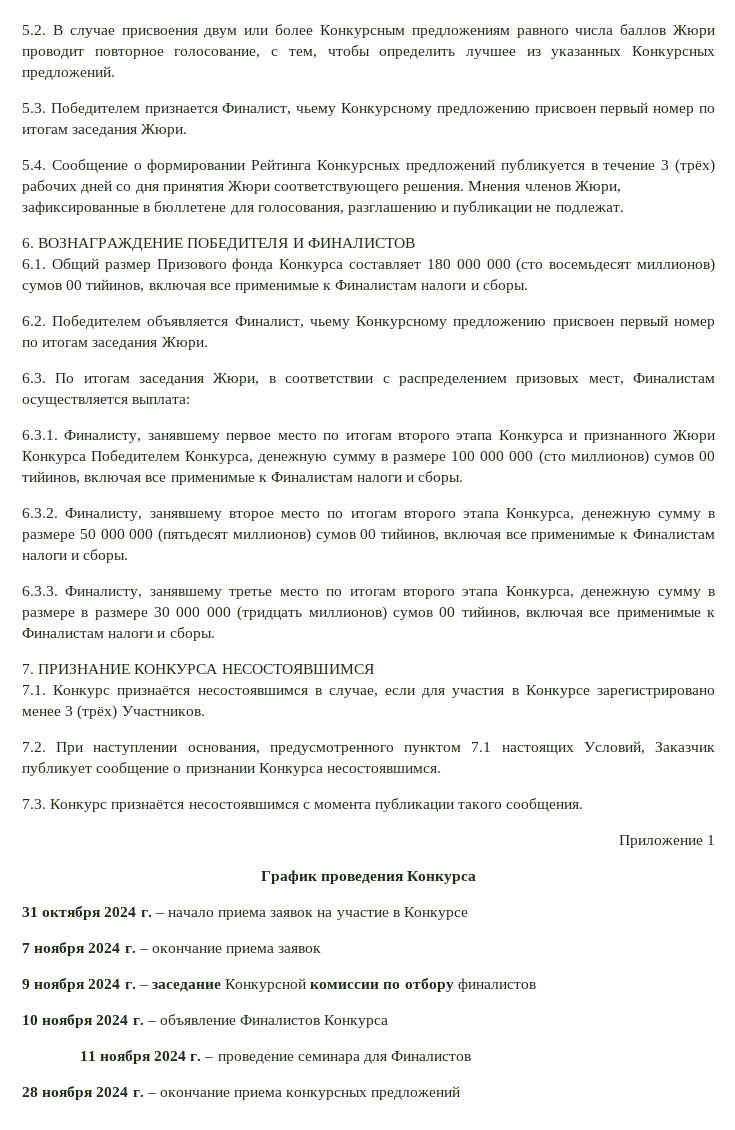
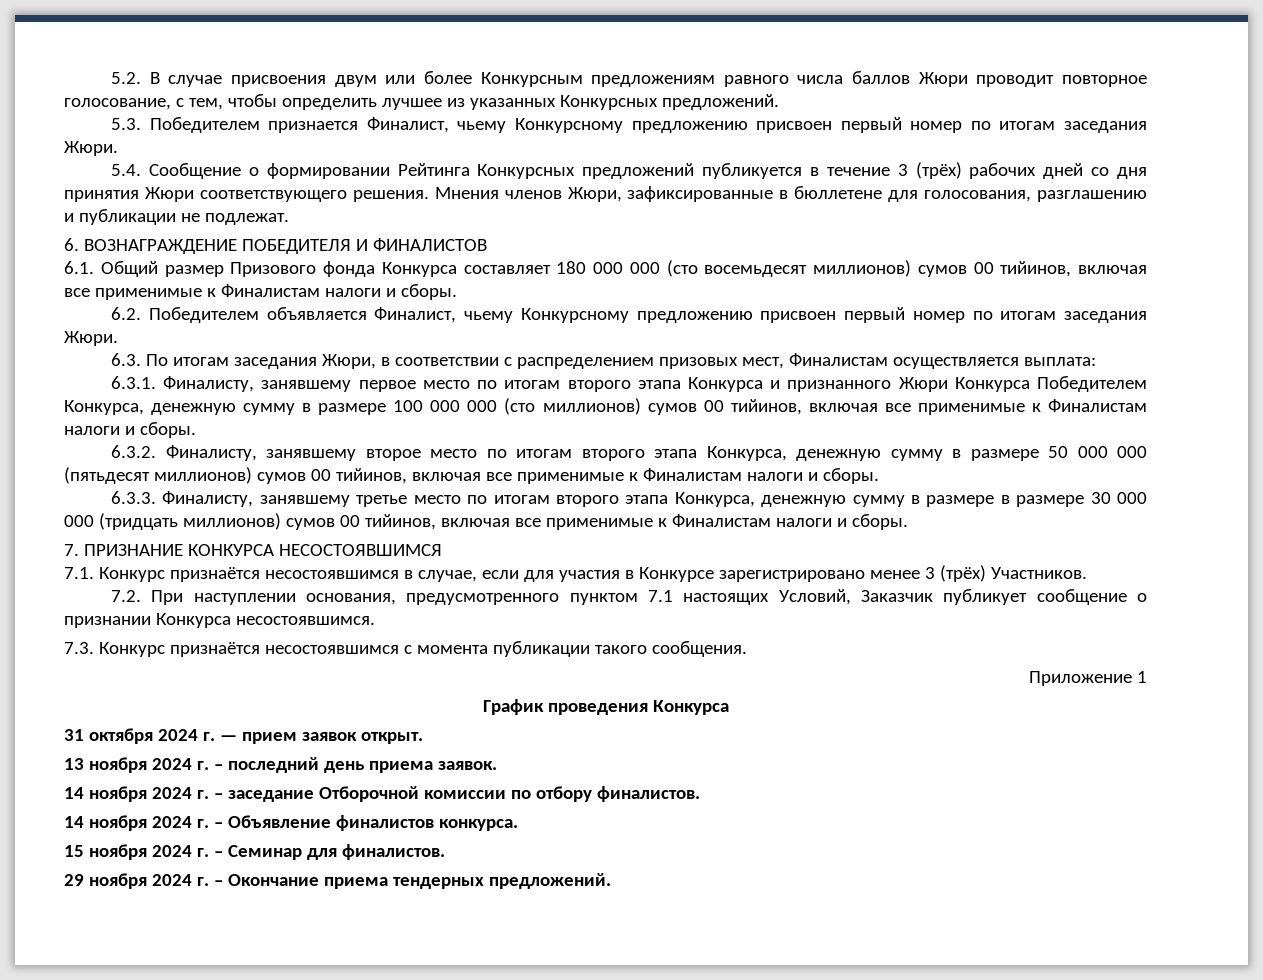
- 31 октября 2024 г. – начало приема заявок на участие в Конкурсе
- 7 ноября 2024 г. – окончание приема заявок
- 9 ноября 2024 г. – заседание Конкурсной комиссии по отбору финалистов
- 10 ноября 2024 г. – объявление Финалистов Конкурса
- 11 ноября 2024 г. – проведение семинара для Финалистов
- 28 ноября 2024 г. – окончание приема конкурсных предложений
+ 31 октября 2024 г. — прием заявок открыт.
+ 13 ноября 2024 г. – последний день приема заявок.
+ 14 ноября 2024 г. – заседание Отборочной комиссии по отбору финалистов.
+ 14 ноября 2024 г. – Объявление финалистов конкурса.
+ 15 ноября 2024 г. – Семинар для финалистов.
+ 29 ноября 2024 г. – Окончание приема тендерных предложений.

